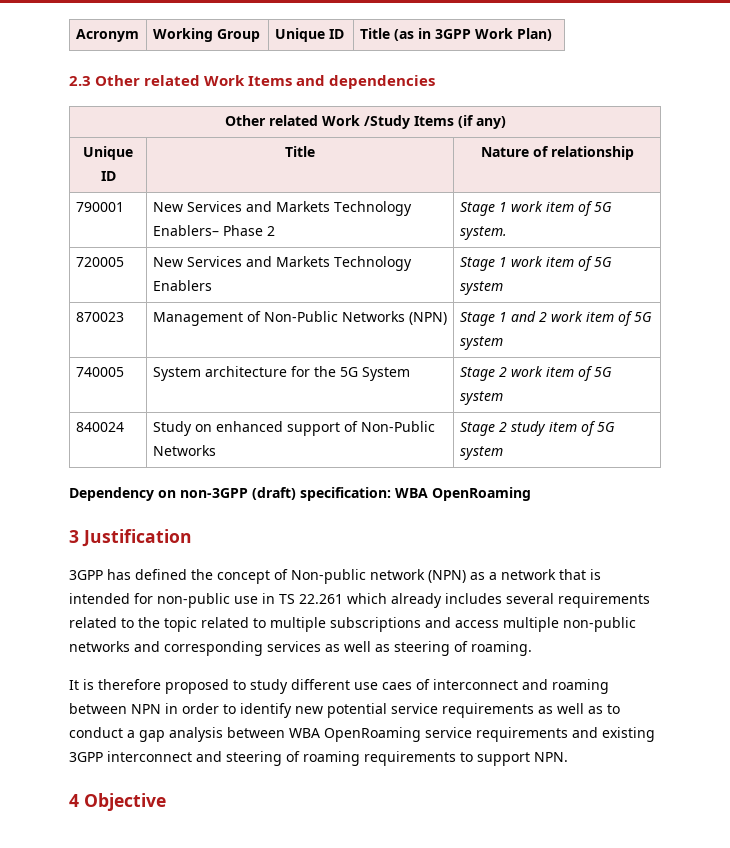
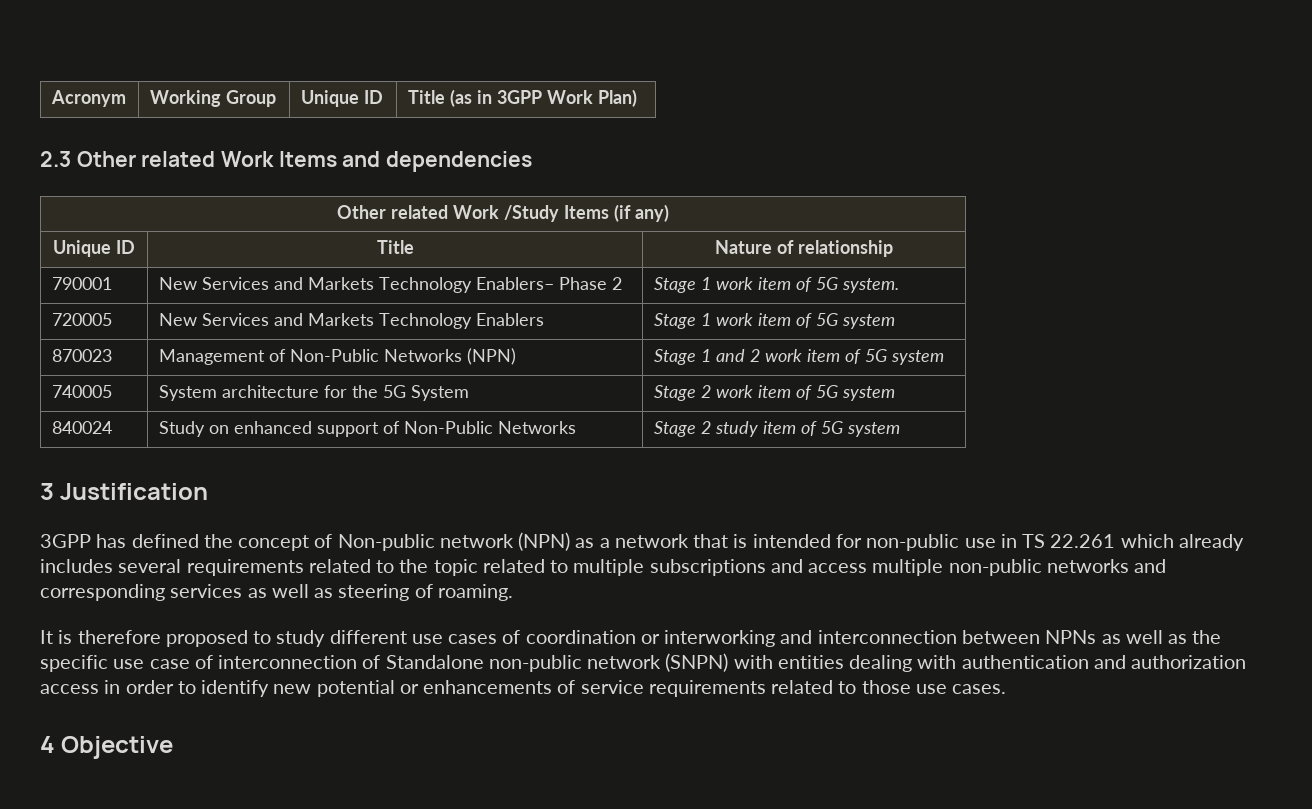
- Dependency on non-3GPP (draft) specification: WBA OpenRoaming
- It is therefore proposed to study different use caes of interconnect and roaming between NPN in order to identify new potential service requirements as well as to conduct a gap analysis between WBA OpenRoaming service requirements and existing 3GPP interconnect and steering of roaming requirements to support NPN.
+ It is therefore proposed to study different use cases of coordination or interworking and interconnection between NPNs as well as the specific use case of interconnection of Standalone non-public network (SNPN) with entities dealing with authentication and authorization access in order to identify new potential or enhancements of service requirements related to those use cases.

